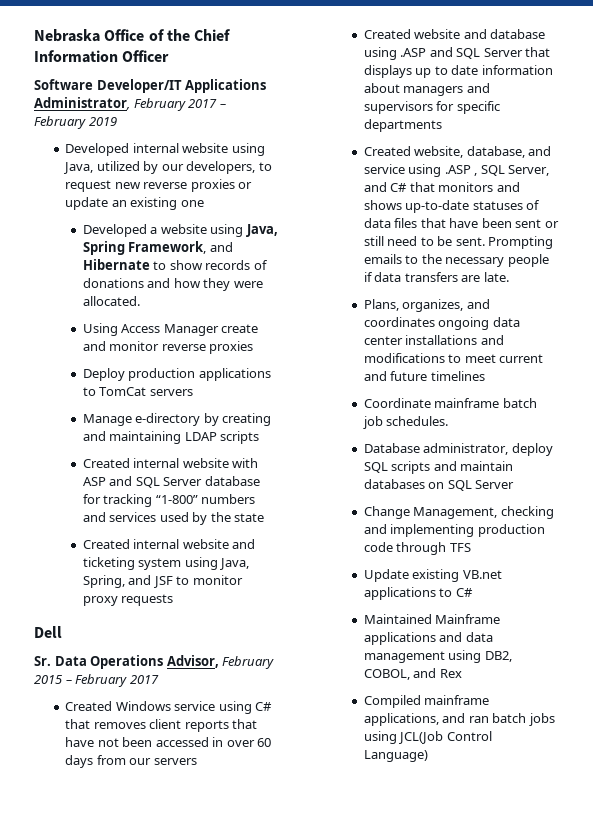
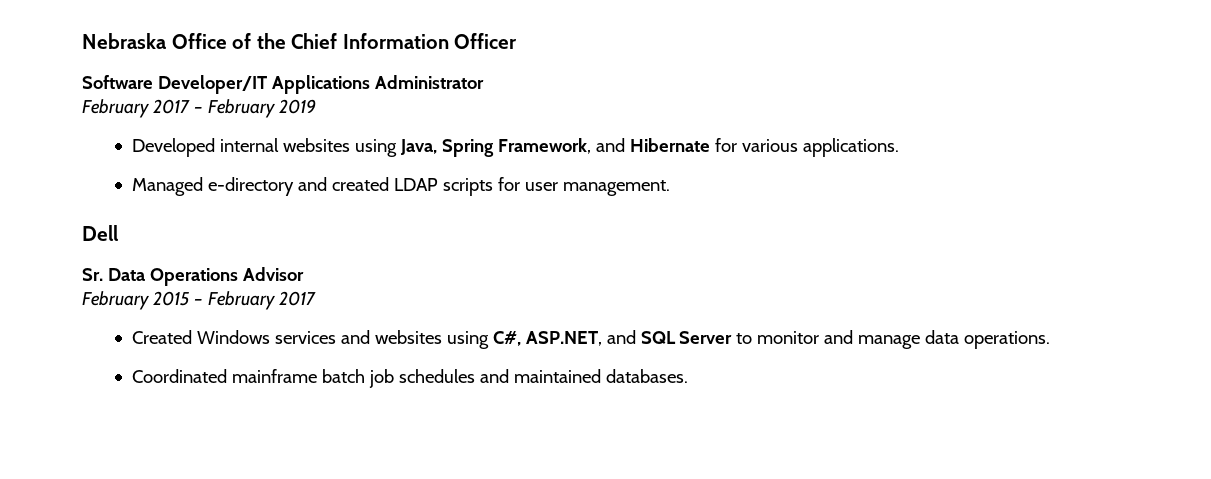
- Software Developer/IT Applications Administrator, February 2017 – February 2019
+ Software Developer/IT Applications Administrator
+ February 2017 – February 2019
- Developed internal website using Java, utilized by our developers, to request new reverse proxies or update an existing one
- Developed a website using Java, Spring Framework, and Hibernate to show records of donations and how they were allocated.
- Using Access Manager create and monitor reverse proxies
- Deploy production applications to TomCat servers
- Manage e-directory by creating and maintaining LDAP scripts
- Created internal website with ASP and SQL Server database for tracking “1-800” numbers and services used by the state
- Created internal website and ticketing system using Java, Spring, and JSF to monitor proxy requests
+ Developed internal websites using Java, Spring Framework, and Hibernate for various applications.
+ Managed e-directory and created LDAP scripts for user management.
- Sr. Data Operations Advisor, February 2015 – February 2017
+ Sr. Data Operations Advisor
+ February 2015 – February 2017
- Created Windows service using C# that removes client reports that have not been accessed in over 60 days from our servers
- Created website and database using .ASP and SQL Server that displays up to date information about managers and supervisors for specific departments
- Created website, database, and service using .ASP , SQL Server, and C# that monitors and shows up-to-date statuses of data files that have been sent or still need to be sent. Prompting emails to the necessary people if data transfers are late.
- Plans, organizes, and coordinates ongoing data center installations and modifications to meet current and future timelines
- Coordinate mainframe batch job schedules.
- Database administrator, deploy SQL scripts and maintain databases on SQL Server
- Change Management, checking and implementing production code through TFS
- Update existing VB.net applications to C#
- Maintained Mainframe applications and data management using DB2, COBOL, and Rex
- Compiled mainframe applications, and ran batch jobs using JCL(Job Control Language)
+ Created Windows services and websites using C#, ASP.NET, and SQL Server to monitor and manage data operations.
+ Coordinated mainframe batch job schedules and maintained databases.

